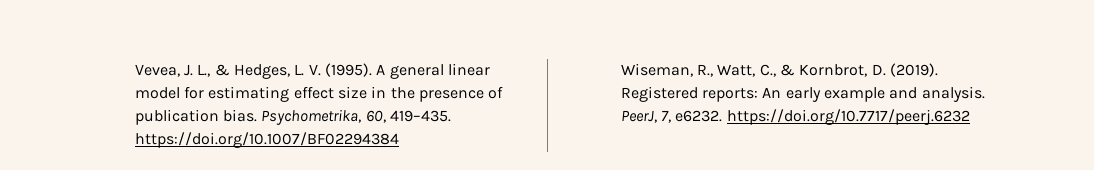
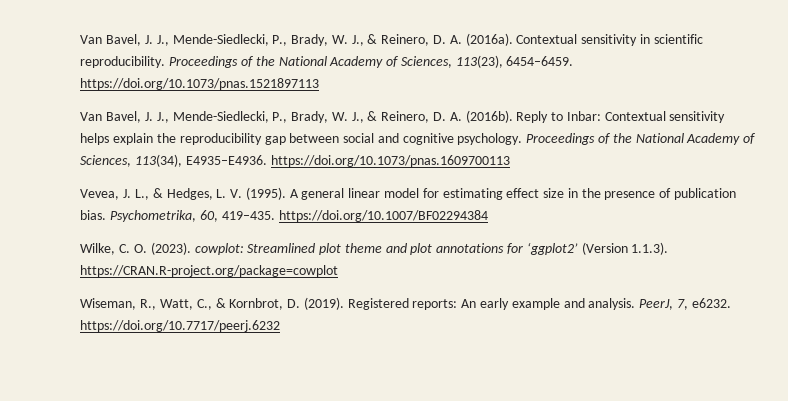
+ Van Bavel, J. J., Mende-Siedlecki, P., Brady, W. J., & Reinero, D. A. (2016a). Contextual sensitivity in scientific reproducibility. Proceedings of the National Academy of Sciences, 113(23), 6454–6459. https://doi.org/10.1073/pnas.1521897113
+ Van Bavel, J. J., Mende-Siedlecki, P., Brady, W. J., & Reinero, D. A. (2016b). Reply to Inbar: Contextual sensitivity helps explain the reproducibility gap between social and cognitive psychology. Proceedings of the National Academy of Sciences, 113(34), E4935–E4936. https://doi.org/10.1073/pnas.1609700113
+ Wilke, C. O. (2023). cowplot: Streamlined plot theme and plot annotations for ‘ggplot2’ (Version 1.1.3). https://CRAN.R-project.org/package=cowplot

